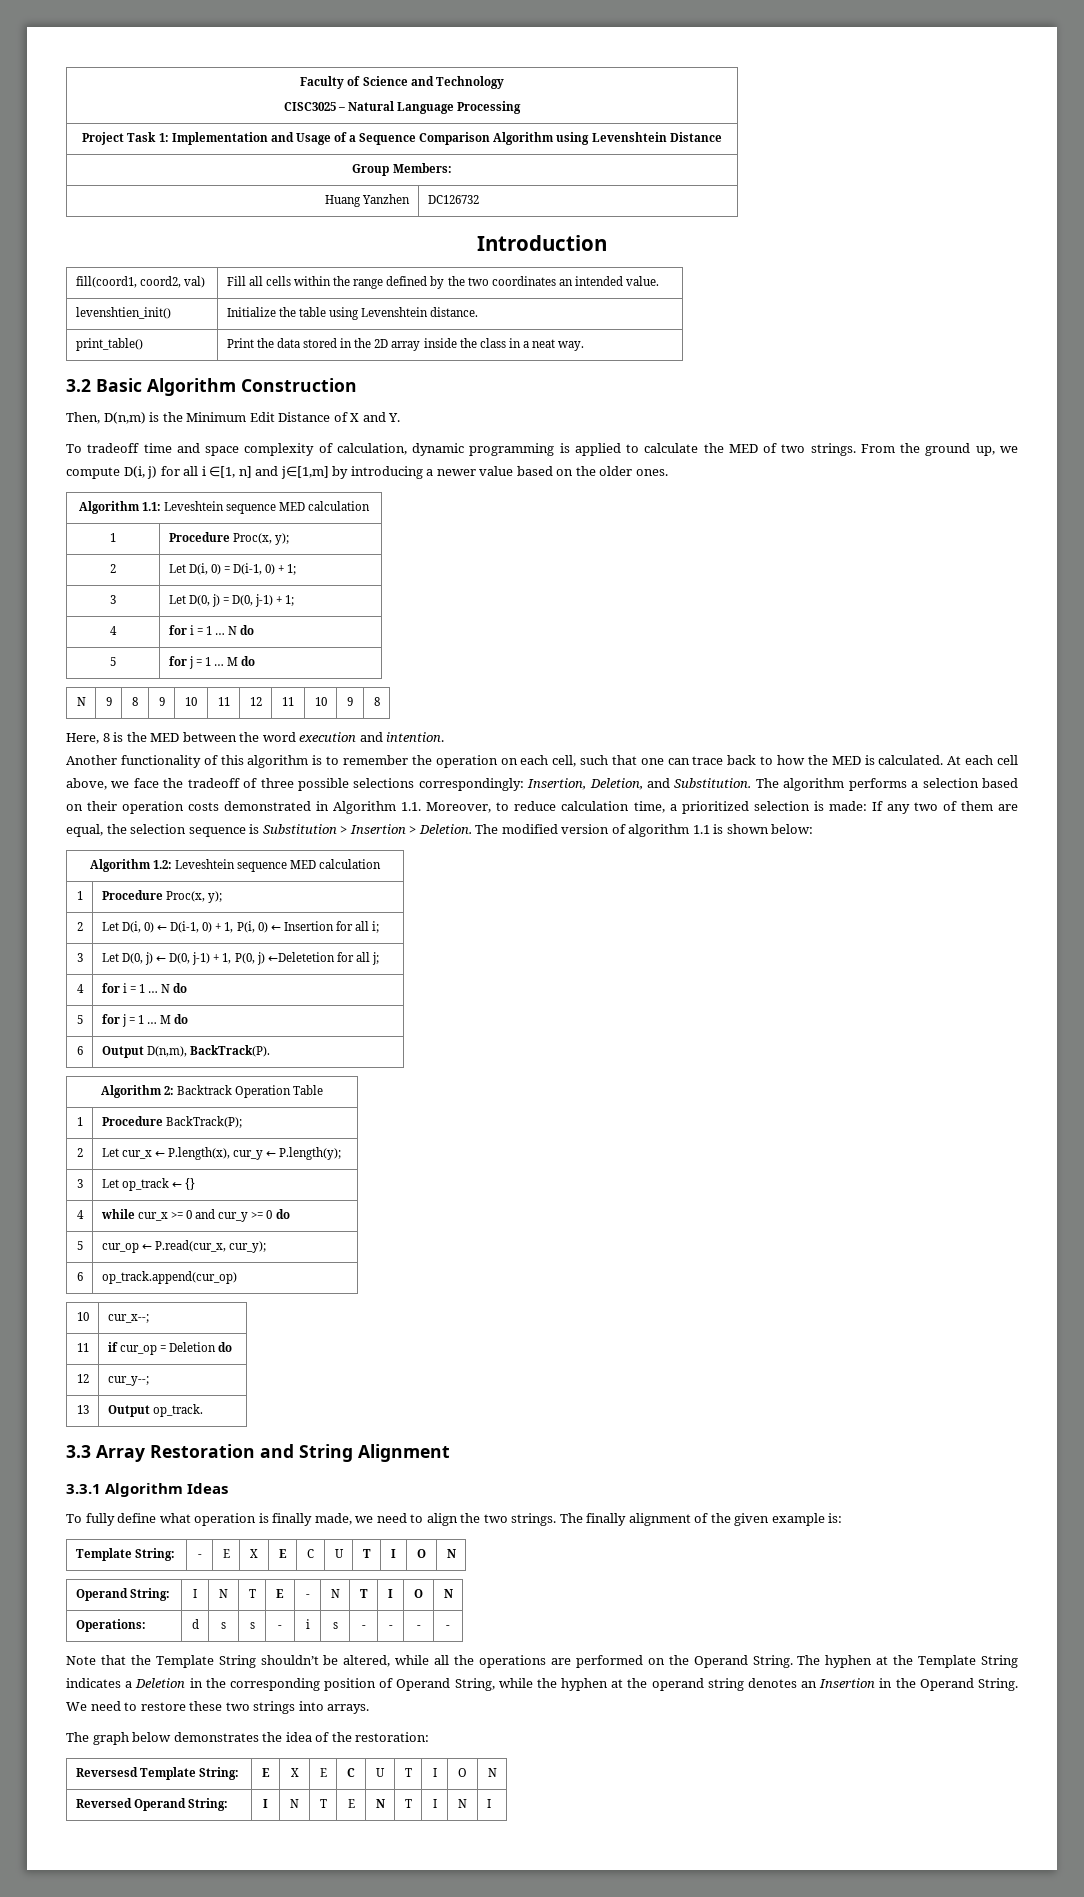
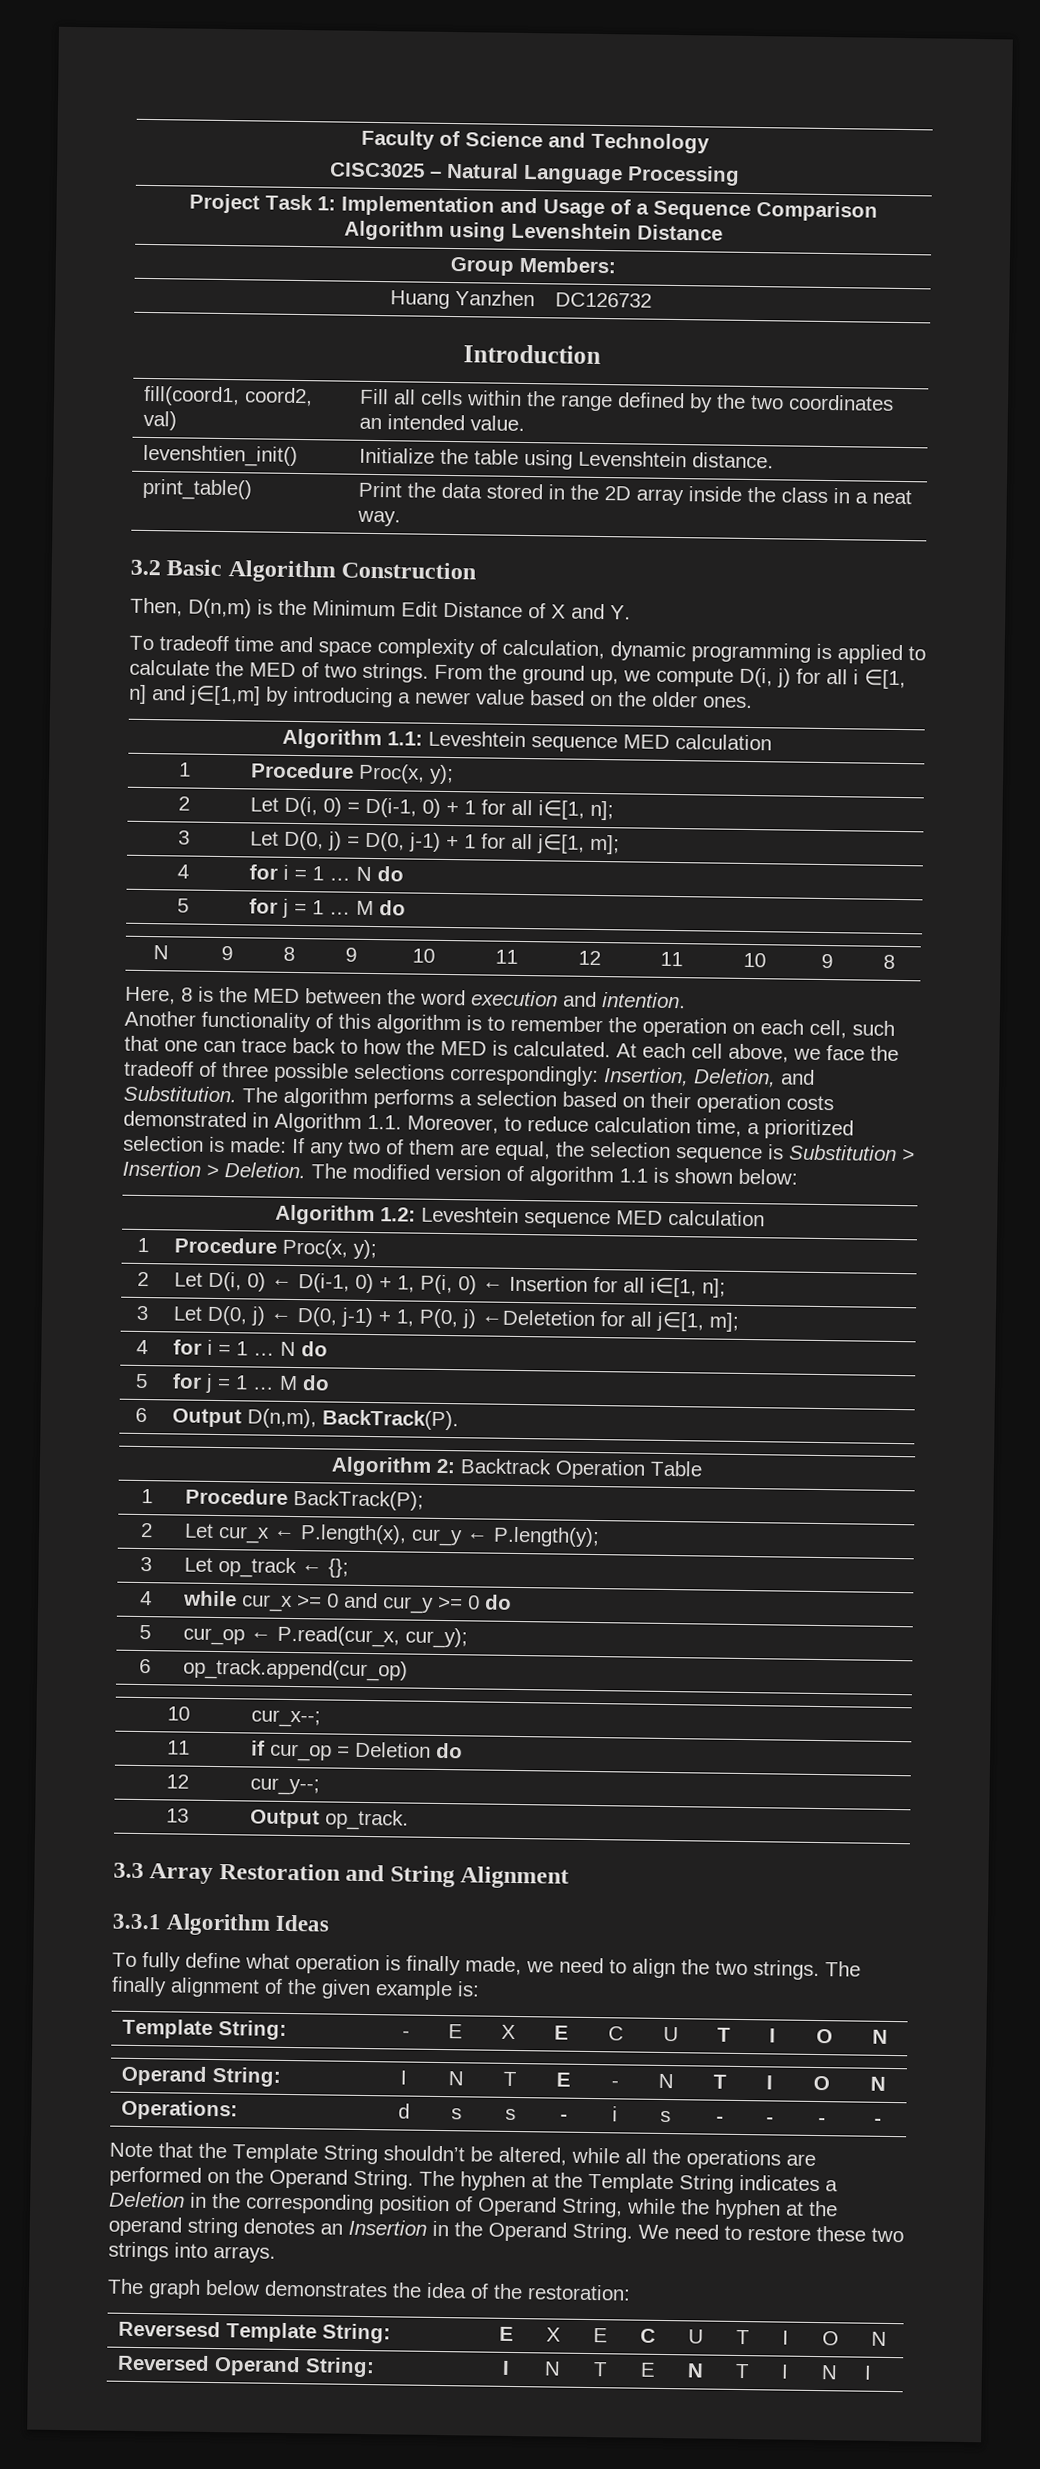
- 2 | Let D(i, 0) = D(i-1, 0) + 1;
+ 2 | Let D(i, 0) = D(i-1, 0) + 1 for all i∈[1, n];
- 3 | Let D(0, j) = D(0, j-1) + 1;
+ 3 | Let D(0, j) = D(0, j-1) + 1 for all j∈[1, m];
- 2 | Let D(i, 0) ← D(i-1, 0) + 1, P(i, 0) ← Insertion for all i;
+ 2 | Let D(i, 0) ← D(i-1, 0) + 1, P(i, 0) ← Insertion for all i∈[1, n];
- 3 | Let D(0, j) ← D(0, j-1) + 1, P(0, j) ←Deletetion for all j;
+ 3 | Let D(0, j) ← D(0, j-1) + 1, P(0, j) ←Deletetion for all j∈[1, m];
- 3 | Let op_track ← {}
+ 3 | Let op_track ← {};

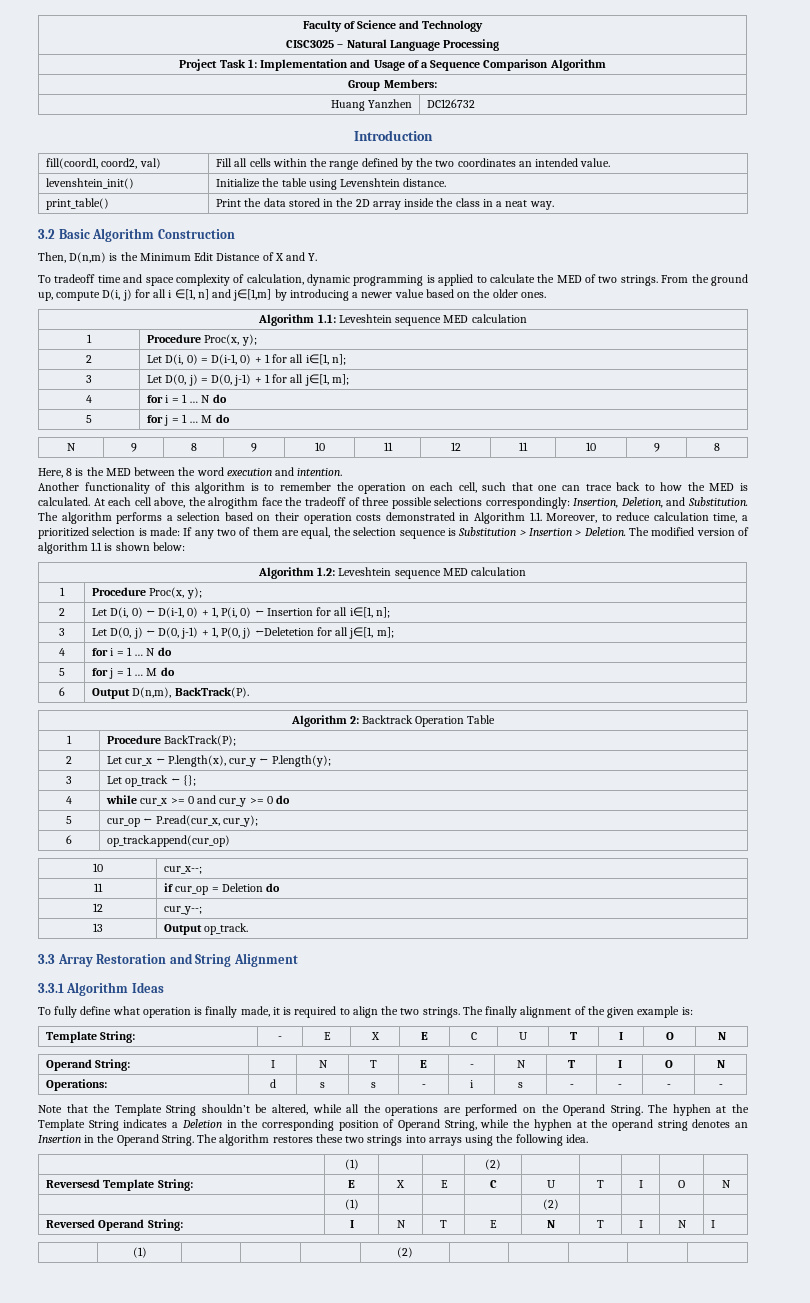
- Project Task 1: Implementation and Usage of a Sequence Comparison Algorithm using Levenshtein Distance
+ Project Task 1: Implementation and Usage of a Sequence Comparison Algorithm
- levenshtien_init() | Initialize the table using Levenshtein distance.
+ levenshtein_init() | Initialize the table using Levenshtein distance.
- From the ground up, we compute D(i, j) for all i ∈[1, n] and j∈[1,m] by introducing a newer value based on the older ones.
+ From the ground up, compute D(i, j) for all i ∈[1, n] and j∈[1,m] by introducing a newer value based on the older ones.
- At each cell above, we face the tradeoff of three possible selections correspondingly: Insertion, Deletion, and Substitution.
+ At each cell above, the alrogithm face the tradeoff of three possible selections correspondingly: Insertion, Deletion, and Substitution.
- To fully define what operation is finally made, we need to align the two strings.
+ To fully define what operation is finally made, it is required to align the two strings.
- We need to restore these two strings into arrays.
- The graph below demonstrates the idea of the restoration:
+ The algorithm restores these two strings into arrays using the following idea.
+ | (1) | | | (2) | | | | |
  Reversesd Template String: | E | X | E | C | U | T | I | O | N
+ | (1) | | | | (2) | | | |
+ | (1) | | | | (2) | | | | |

